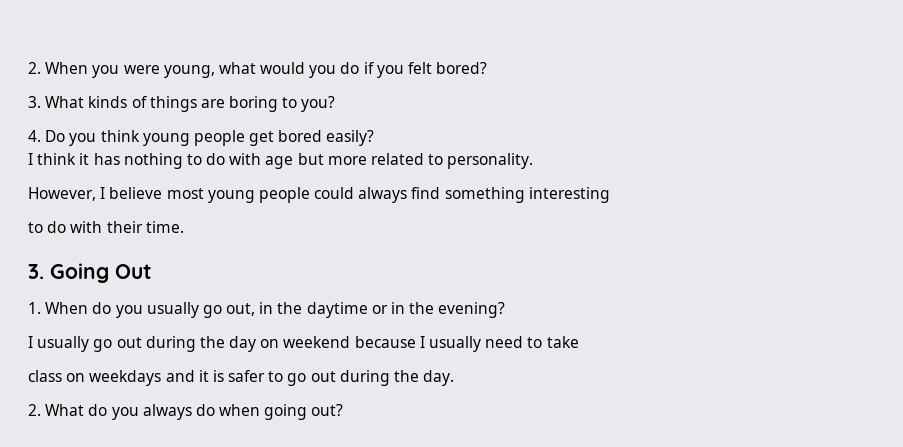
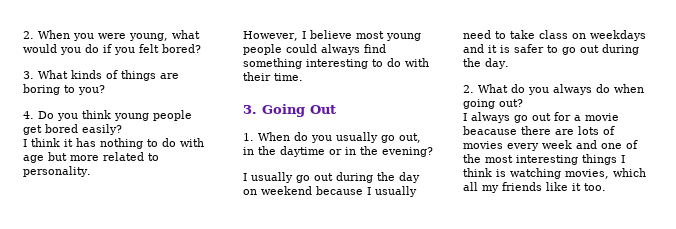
- However, I believe most young people could always find something interesting
- to do with their time.
+ However, I believe most young people could always find something interesting to do with their time.
- I usually go out during the day on weekend because I usually need to take
- class on weekdays and it is safer to go out during the day.
+ I usually go out during the day on weekend because I usually need to take class on weekdays and it is safer to go out during the day.
+ I always go out for a movie beacause there are lots of movies every week and one of the most interesting things I think is watching movies, which all my friends like it too.

